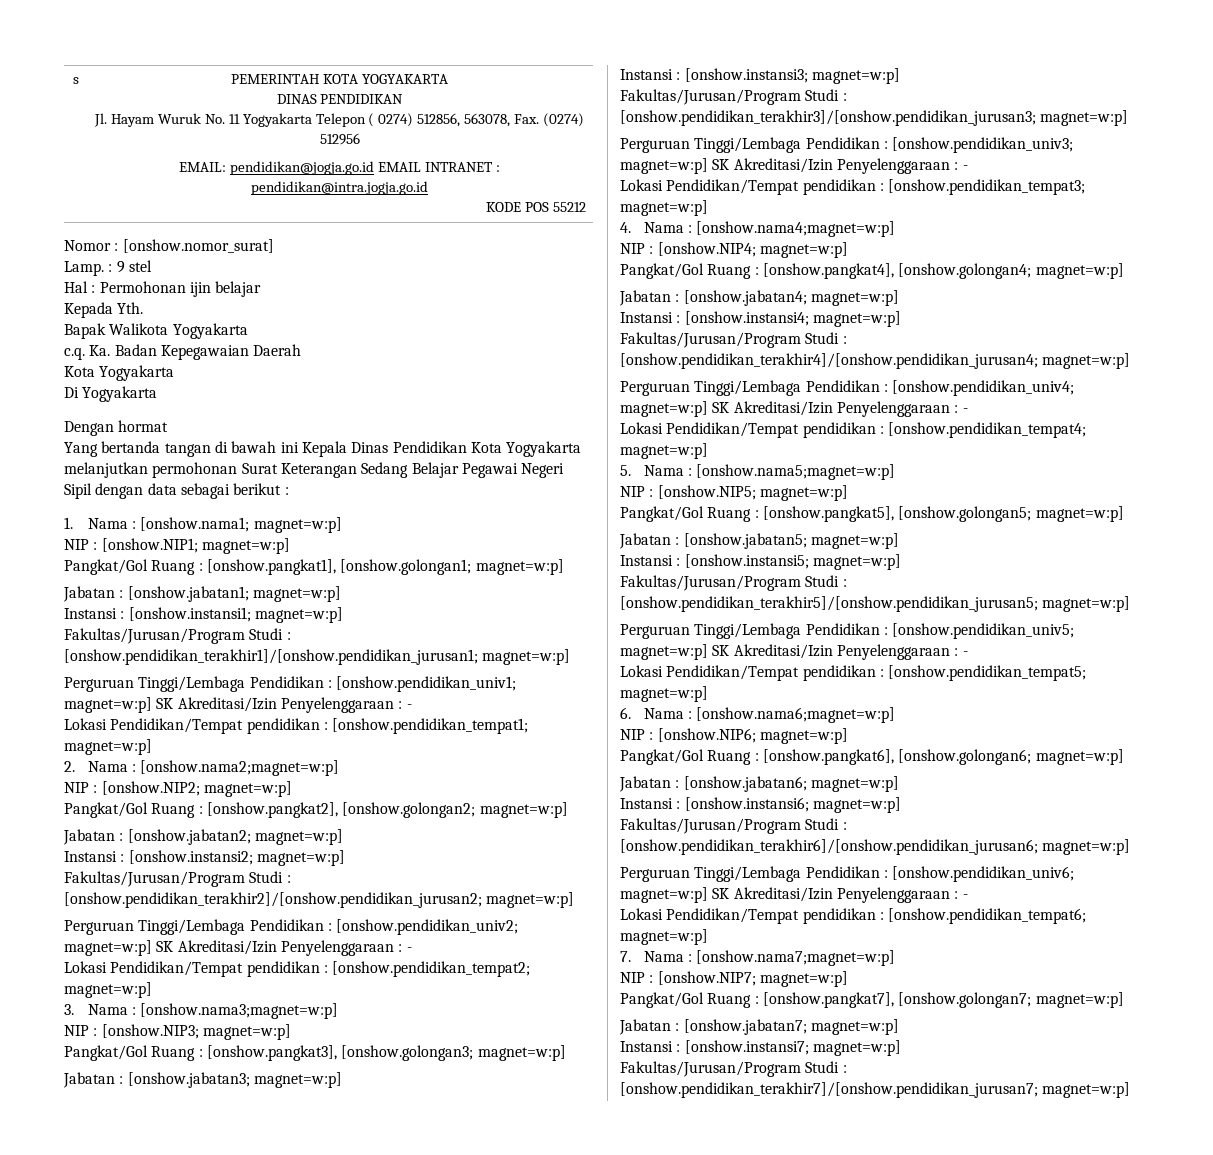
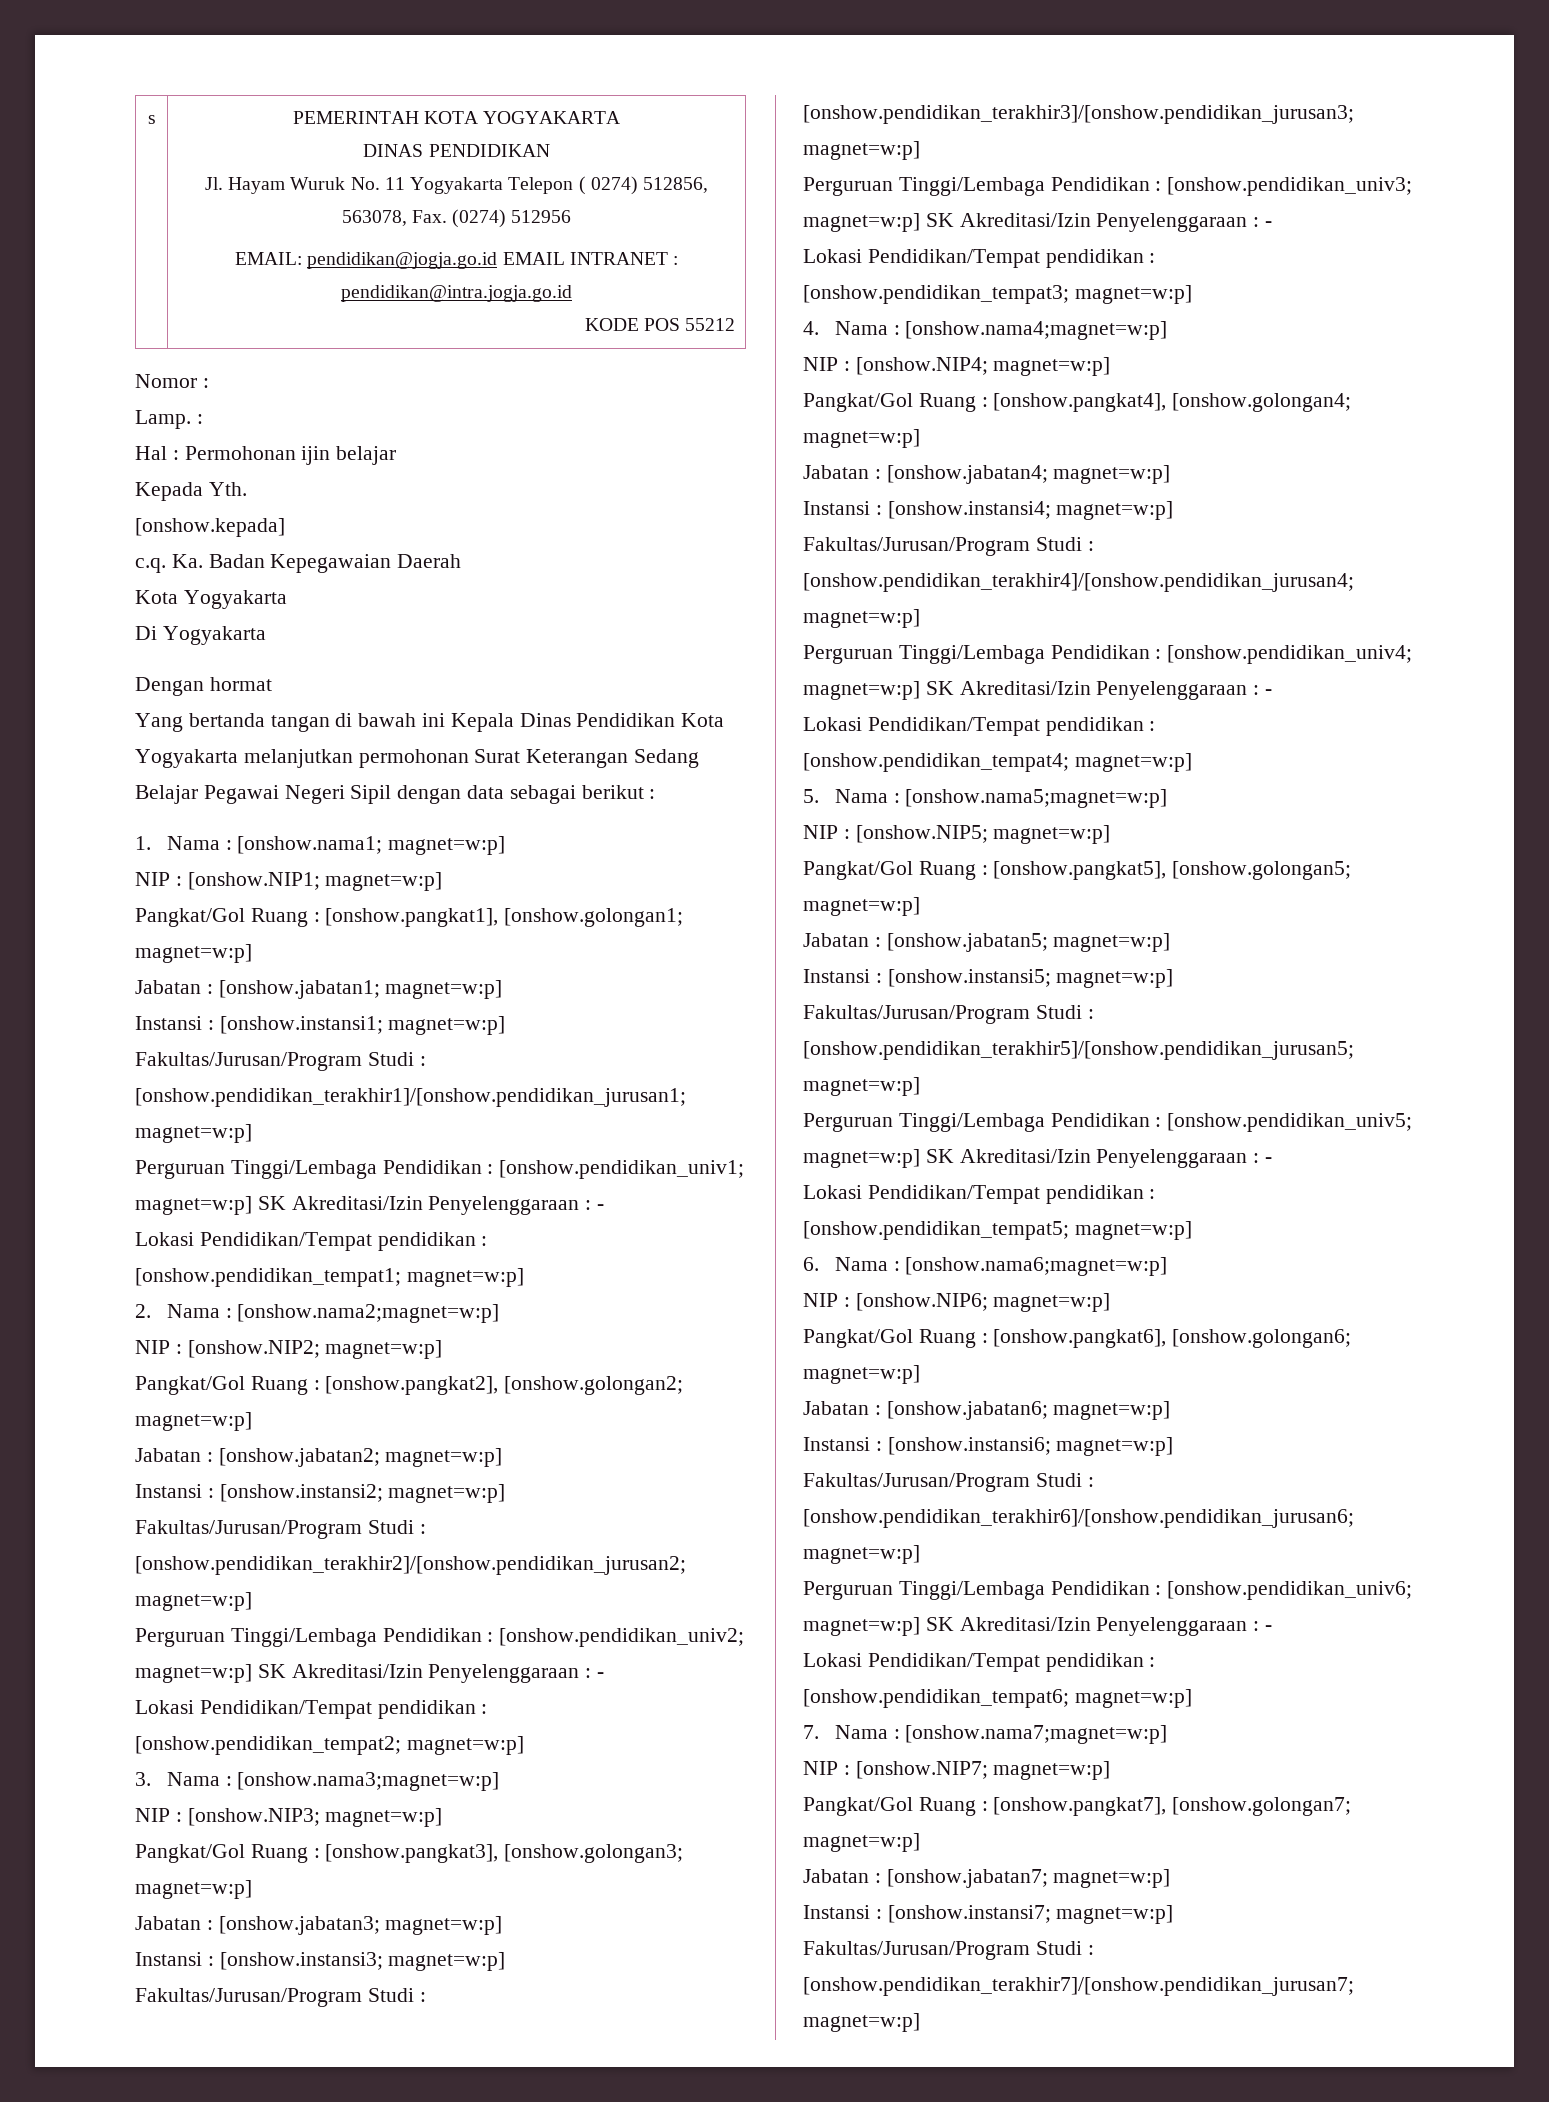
- Nomor : [onshow.nomor_surat]
+ Nomor :
- Lamp. : 9 stel
+ Lamp. :
- Bapak Walikota Yogyakarta
+ [onshow.kepada]

